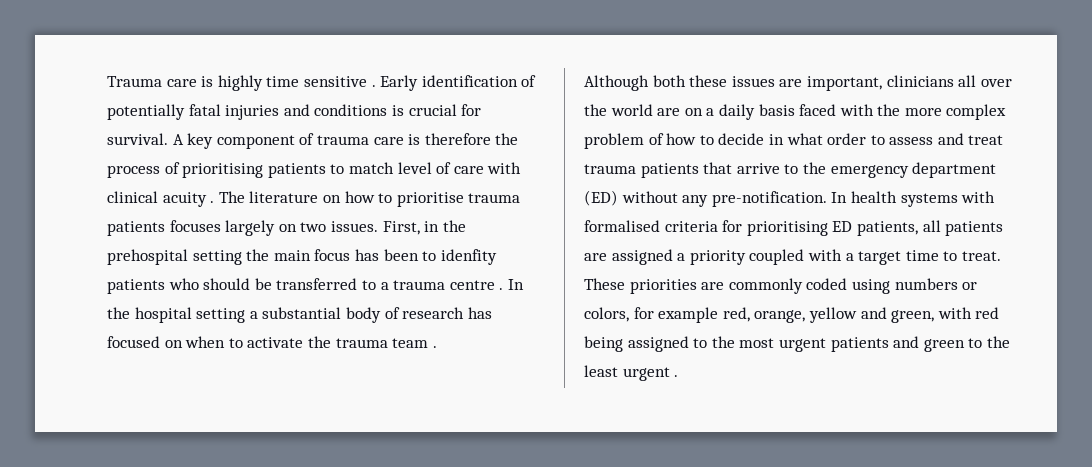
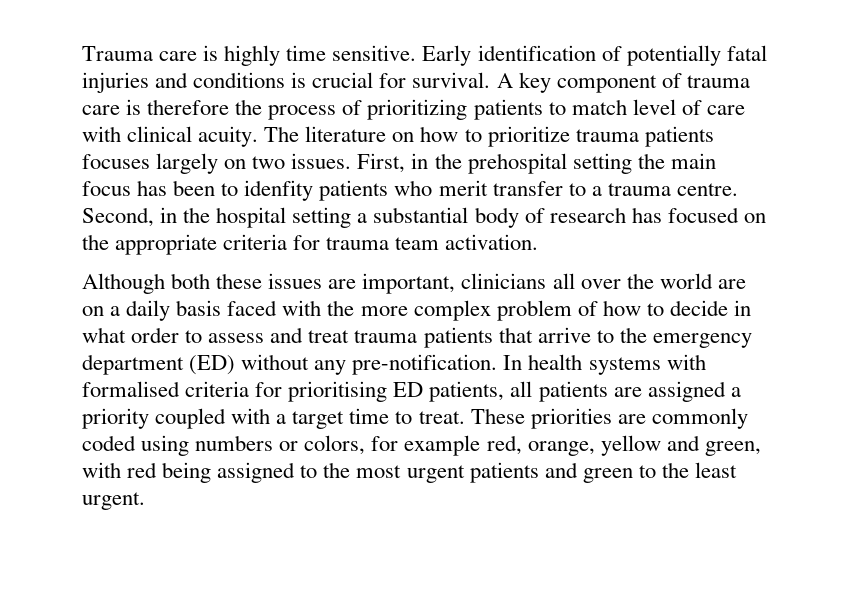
- Trauma care is highly time sensitive .
+ Trauma care is highly time sensitive.
- A key component of trauma care is therefore the process of prioritising patients to match level of care with clinical acuity .
+ A key component of trauma care is therefore the process of prioritizing patients to match level of care with clinical acuity.
- The literature on how to prioritise trauma patients focuses largely on two issues.
+ The literature on how to prioritize trauma patients focuses largely on two issues.
- First, in the prehospital setting the main focus has been to idenfity patients who should be transferred to a trauma centre . In the hospital setting a substantial body of research has focused on when to activate the trauma team .
+ First, in the prehospital setting the main focus has been to idenfity patients who merit transfer to a trauma centre. Second, in the hospital setting a substantial body of research has focused on the appropriate criteria for trauma team activation.
- These priorities are commonly coded using numbers or colors, for example red, orange, yellow and green, with red being assigned to the most urgent patients and green to the least urgent .
+ These priorities are commonly coded using numbers or colors, for example red, orange, yellow and green, with red being assigned to the most urgent patients and green to the least urgent.

